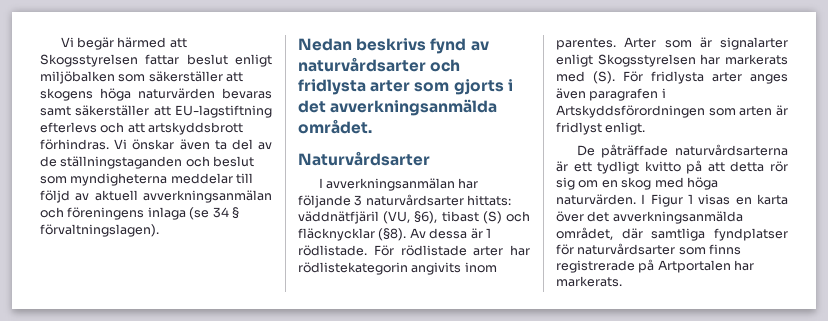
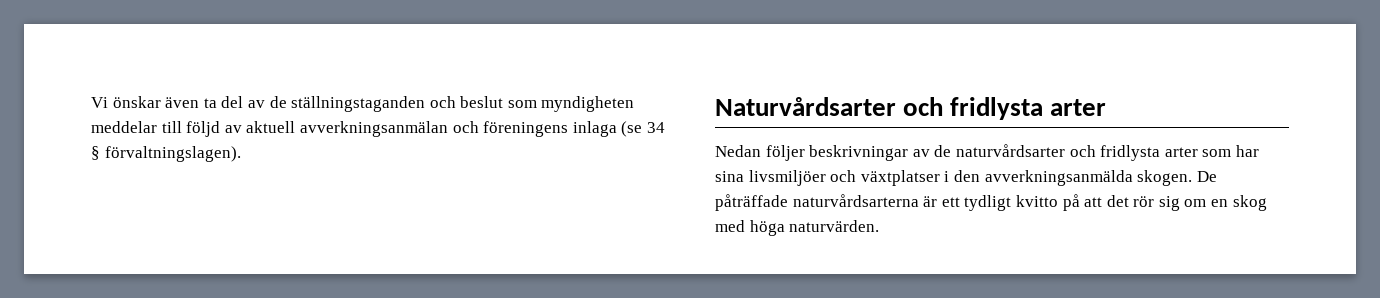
- Vi begär härmed att Skogsstyrelsen fattar beslut enligt miljöbalken som säkerställer att skogens höga naturvärden bevaras samt säkerställer att EU-lagstiftning efterlevs och att artskyddsbrott förhindras. Vi önskar även ta del av de ställningstaganden och beslut som myndigheterna meddelar till följd av aktuell avverkningsanmälan och föreningens inlaga (se 34 § förvaltningslagen).
+ Vi önskar även ta del av de ställningstaganden och beslut som myndigheten meddelar till följd av aktuell avverkningsanmälan och föreningens inlaga (se 34 § förvaltningslagen).
- Nedan beskrivs fynd av naturvårdsarter och fridlysta arter som gjorts i det avverkningsanmälda området.
- Naturvårdsarter
- I avverkningsanmälan har följande 3 naturvårdsarter hittats: väddnätfjäril (VU, §6), tibast (S) och fläcknycklar (§8). Av dessa är 1 rödlistade. För rödlistade arter har rödlistekategorin angivits inom parentes. Arter som är signalarter enligt Skogsstyrelsen har markerats med (S). För fridlysta arter anges även paragrafen i Artskyddsförordningen som arten är fridlyst enligt.
- De påträffade naturvårdsarterna är ett tydligt kvitto på att detta rör sig om en skog med höga naturvärden. I Figur 1 visas en karta över det avverkningsanmälda området, där samtliga fyndplatser för naturvårdsarter som finns registrerade på Artportalen har markerats.
+ Naturvårdsarter och fridlysta arter
+ Nedan följer beskrivningar av de naturvårdsarter och fridlysta arter som har sina livsmiljöer och växtplatser i den avverkningsanmälda skogen. De påträffade naturvårdsarterna är ett tydligt kvitto på att det rör sig om en skog med höga naturvärden.

